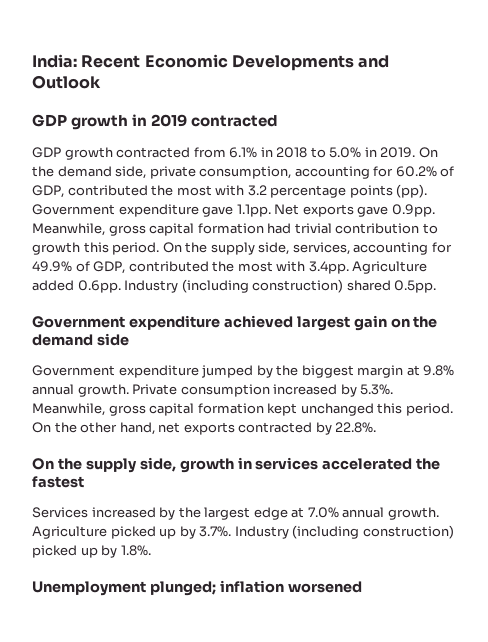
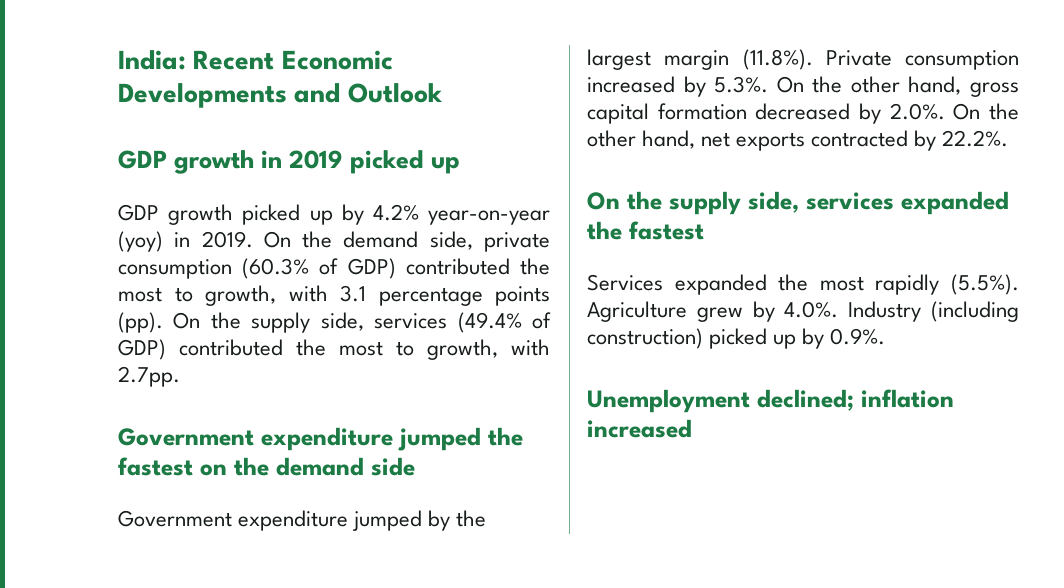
- GDP growth in 2019 contracted
- GDP growth contracted from 6.1% in 2018 to 5.0% in 2019.
+ GDP growth in 2019 picked up
+ GDP growth picked up by 4.2% year-on-year (yoy) in 2019.
- On the demand side, private consumption, accounting for 60.2% of GDP, contributed the most with 3.2 percentage points (pp). Government expenditure gave 1.1pp. Net exports gave 0.9pp. Meanwhile, gross capital formation had trivial contribution to growth this period. On the supply side, services, accounting for 49.9% of GDP, contributed the most with 3.4pp. Agriculture added 0.6pp. Industry (including construction) shared 0.5pp.
- Government expenditure achieved largest gain on the demand side
+ On the demand side, private consumption (60.3% of GDP) contributed the most to growth, with 3.1 percentage points (pp). On the supply side, services (49.4% of GDP) contributed the most to growth, with 2.7pp.
+ Government expenditure jumped the fastest on the demand side
- Government expenditure jumped by the biggest margin at 9.8% annual growth. Private consumption increased by 5.3%. Meanwhile, gross capital formation kept unchanged this period. On the other hand, net exports contracted by 22.8%.
- On the supply side, growth in services accelerated the fastest
+ Government expenditure jumped by the largest margin (11.8%). Private consumption increased by 5.3%. On the other hand, gross capital formation decreased by 2.0%. On the other hand, net exports contracted by 22.2%.
+ On the supply side, services expanded the fastest
- Services increased by the largest edge at 7.0% annual growth. Agriculture picked up by 3.7%. Industry (including construction) picked up by 1.8%.
+ Services expanded the most rapidly (5.5%). Agriculture grew by 4.0%. Industry (including construction) picked up by 0.9%.
- Unemployment plunged; inflation worsened
+ Unemployment declined; inflation increased

